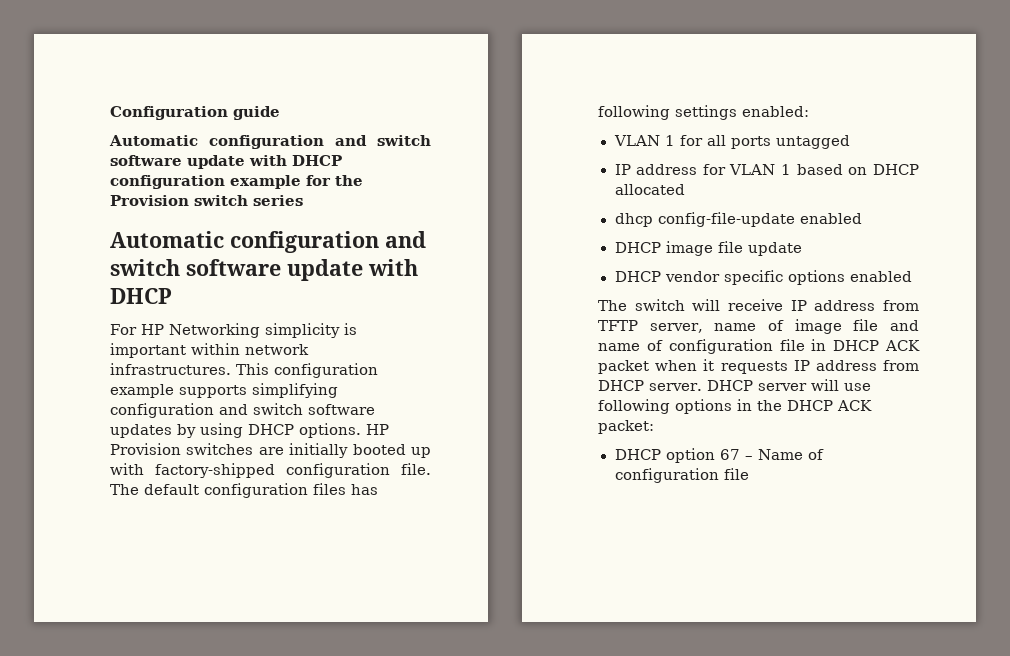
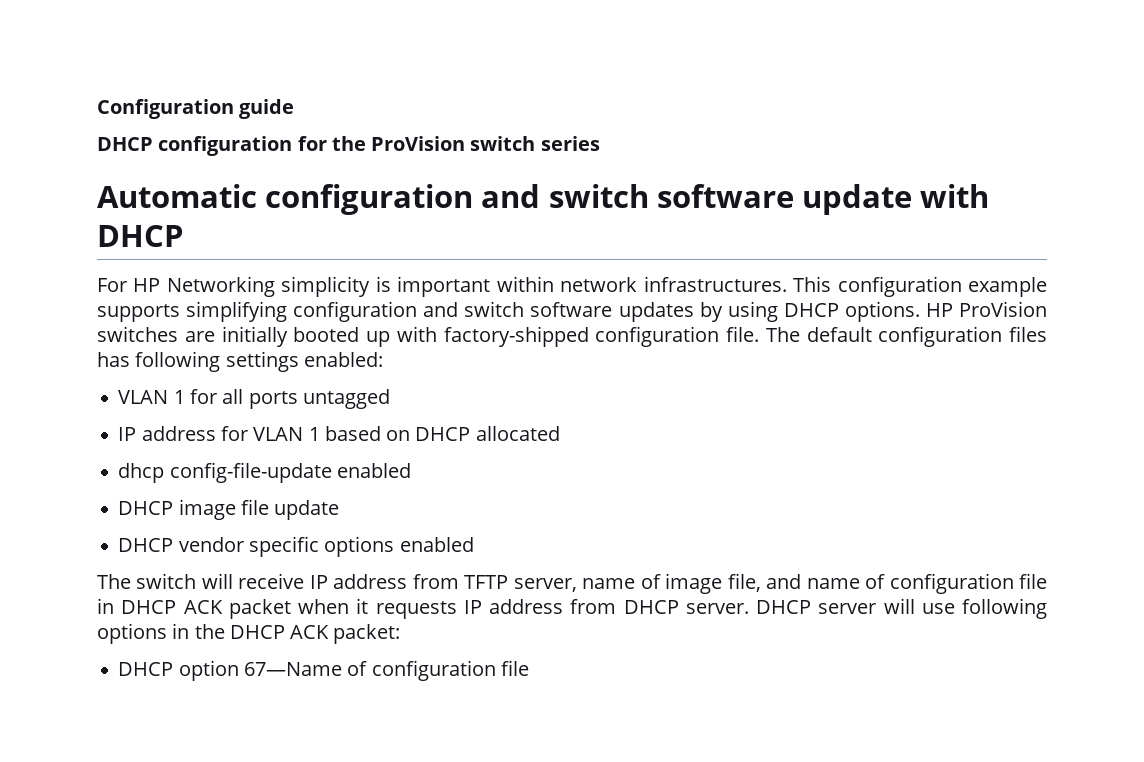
- Automatic configuration and switch software update with DHCP configuration example for the Provision switch series
+ DHCP configuration for the ProVision switch series
- HP Provision switches are initially booted up with factory-shipped configuration file.
+ HP ProVision switches are initially booted up with factory-shipped configuration file.
- The switch will receive IP address from TFTP server, name of image file and name of configuration file in DHCP ACK packet when it requests IP address from DHCP server.
+ The switch will receive IP address from TFTP server, name of image file, and name of configuration file in DHCP ACK packet when it requests IP address from DHCP server.
- DHCP option 67 – Name of configuration file
+ DHCP option 67—Name of configuration file

